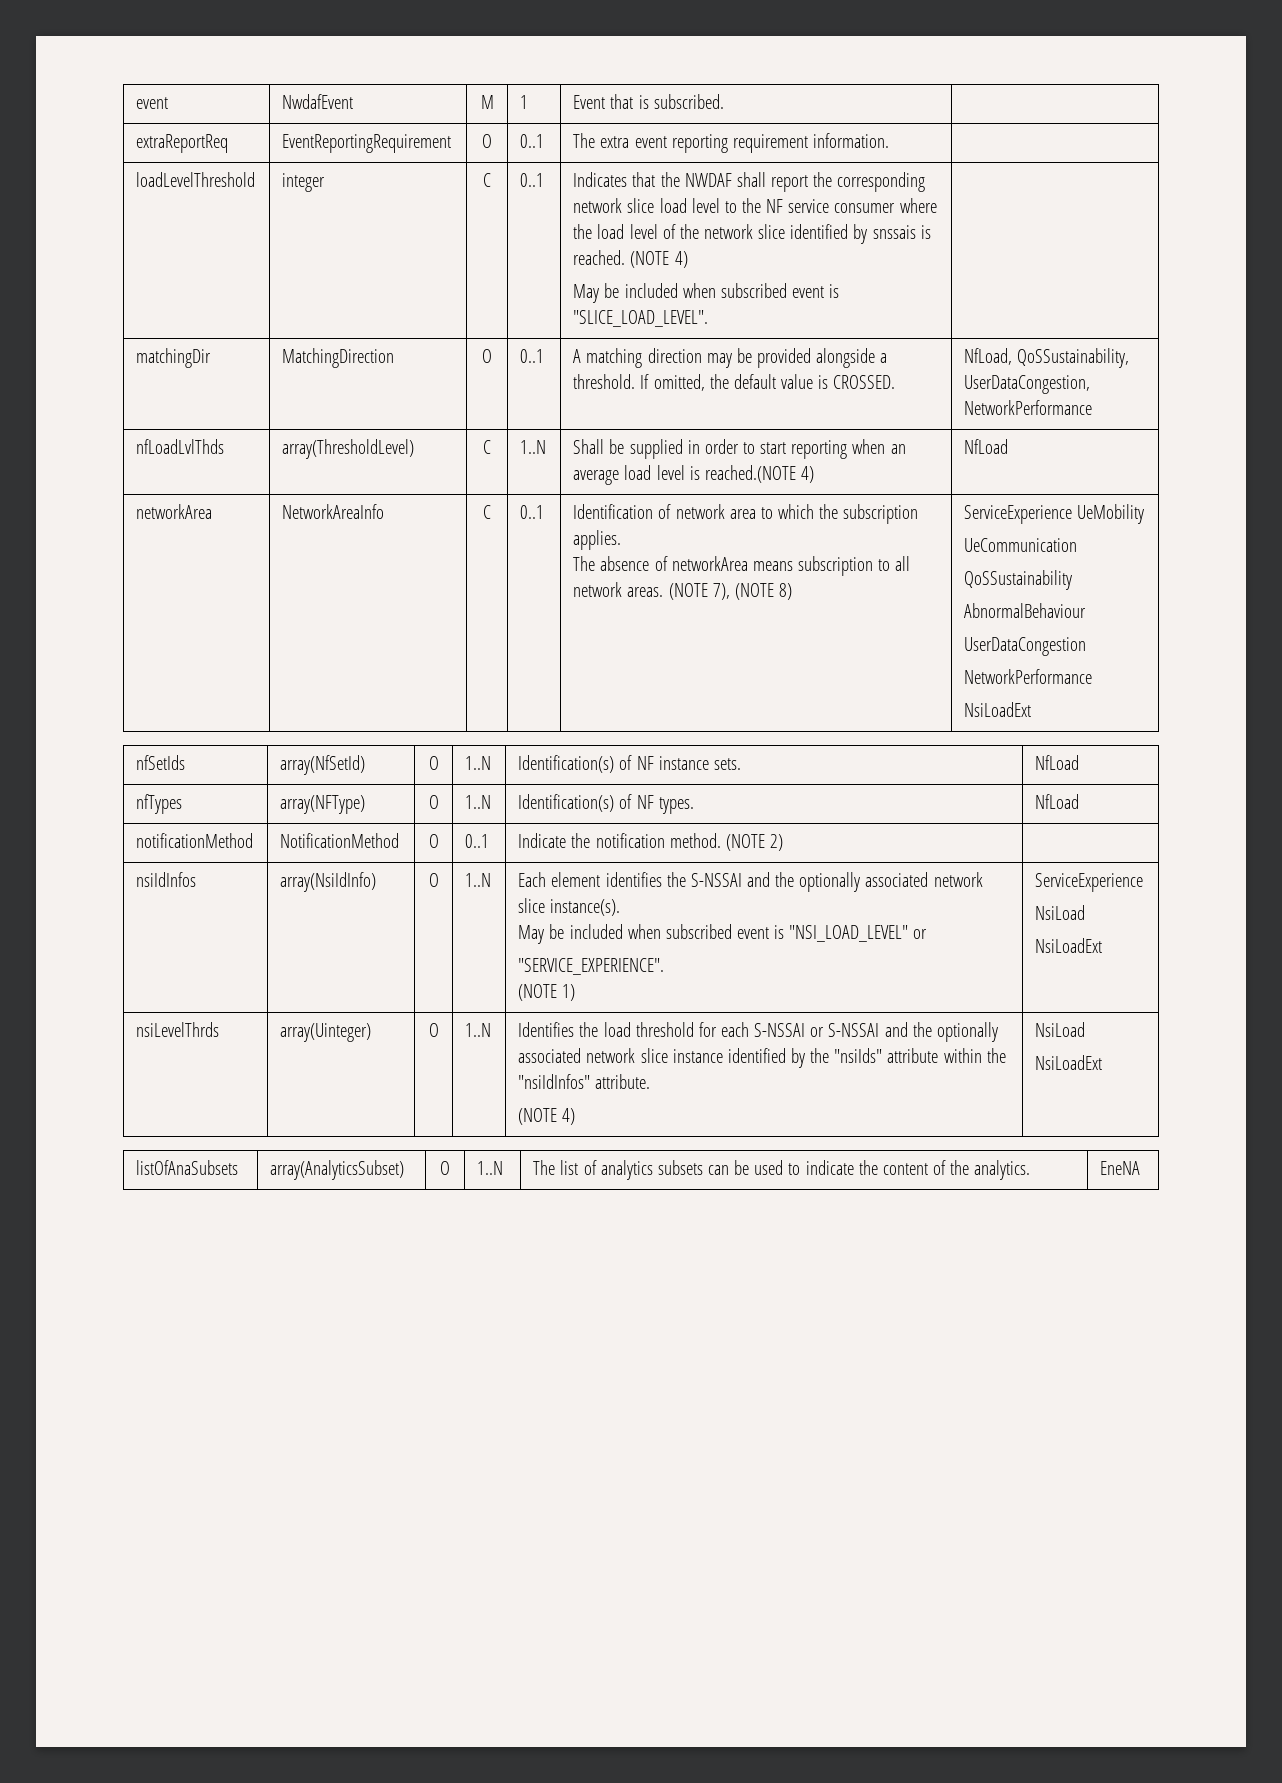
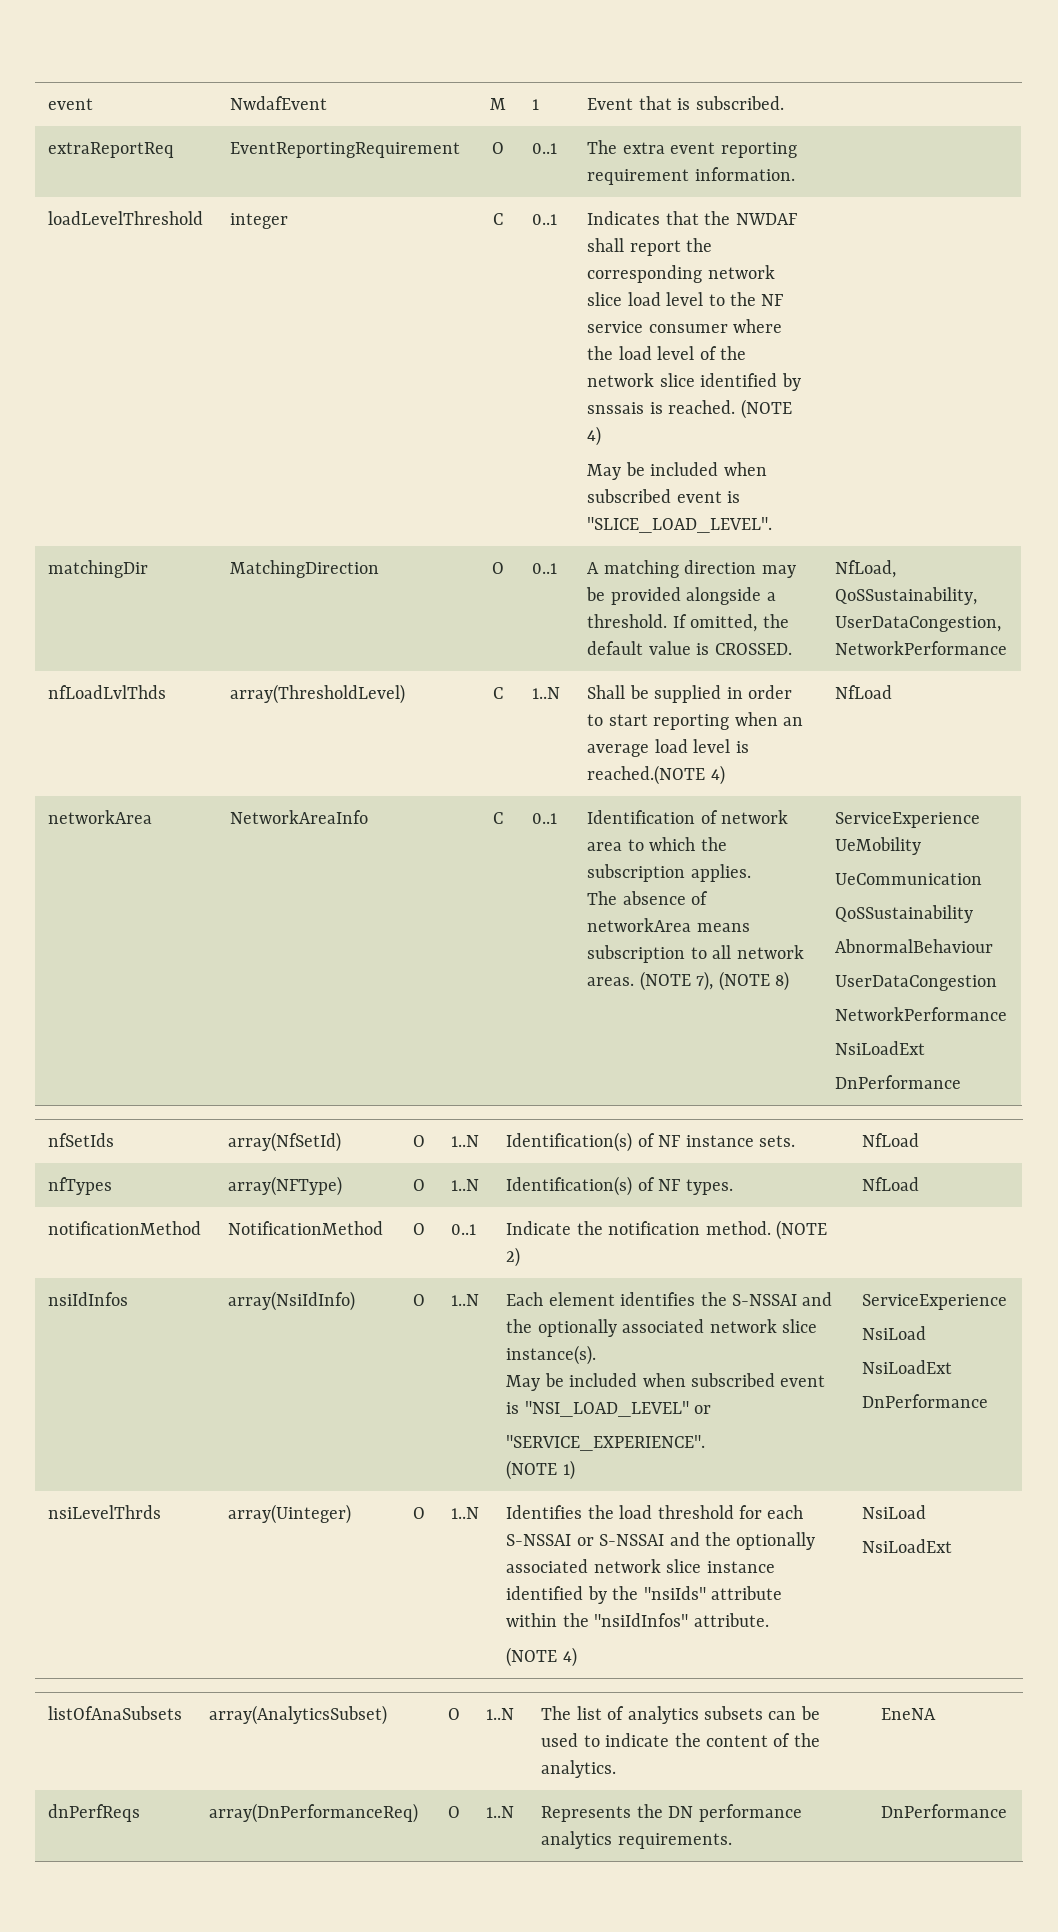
  networkArea | NetworkAreaInfo | C | 0..1 | Identification of network area to which the subscription applies.
  The absence of networkArea means subscription to all network areas. (NOTE 7), (NOTE 8) | ServiceExperience UeMobility
  UeCommunication
  QoSSustainability
  AbnormalBehaviour
  UserDataCongestion
  NetworkPerformance
  NsiLoadExt
+ DnPerformance
  nsiIdInfos | array(NsiIdInfo) | O | 1..N | Each element identifies the S-NSSAI and the optionally associated network slice instance(s).
  May be included when subscribed event is "NSI_LOAD_LEVEL" or
  "SERVICE_EXPERIENCE".
  (NOTE 1) | ServiceExperience
  NsiLoad
  NsiLoadExt
+ DnPerformance
+ dnPerfReqs | array(DnPerformanceReq) | O | 1..N | Represents the DN performance analytics requirements. | DnPerformance

